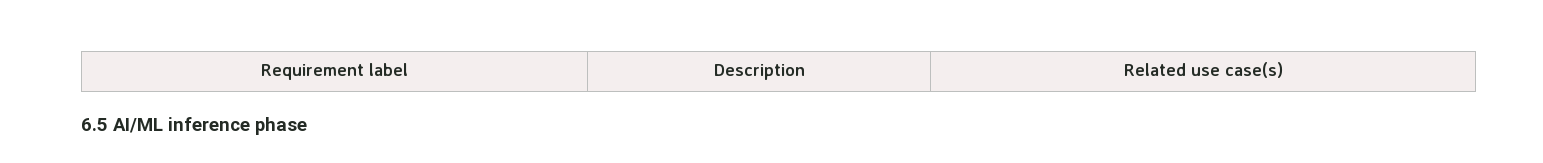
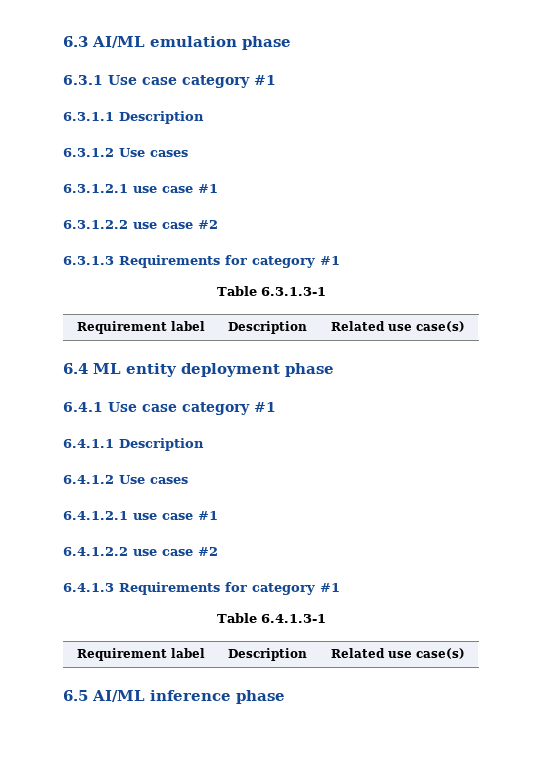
+ 6.3 AI/ML emulation phase
+ 6.3.1 Use case category #1
+ 6.3.1.1 Description
+ 6.3.1.2 Use cases
+ 6.3.1.2.1 use case #1
+ 6.3.1.2.2 use case #2
+ 6.3.1.3 Requirements for category #1
+ Table 6.3.1.3-1
+ Requirement label | Description | Related use case(s)
+ 6.4 ML entity deployment phase
+ 6.4.1 Use case category #1
+ 6.4.1.1 Description
+ 6.4.1.2 Use cases
+ 6.4.1.2.1 use case #1
+ 6.4.1.2.2 use case #2
+ 6.4.1.3 Requirements for category #1
+ Table 6.4.1.3-1

